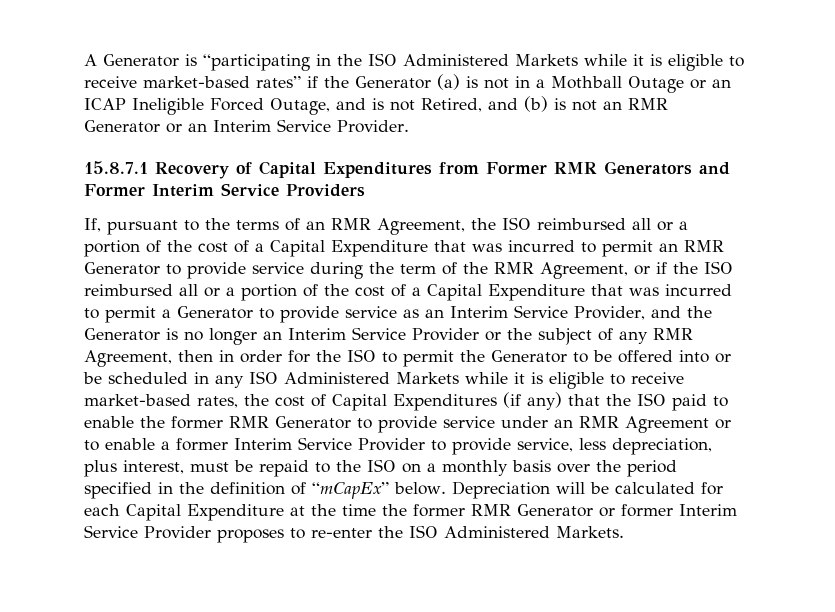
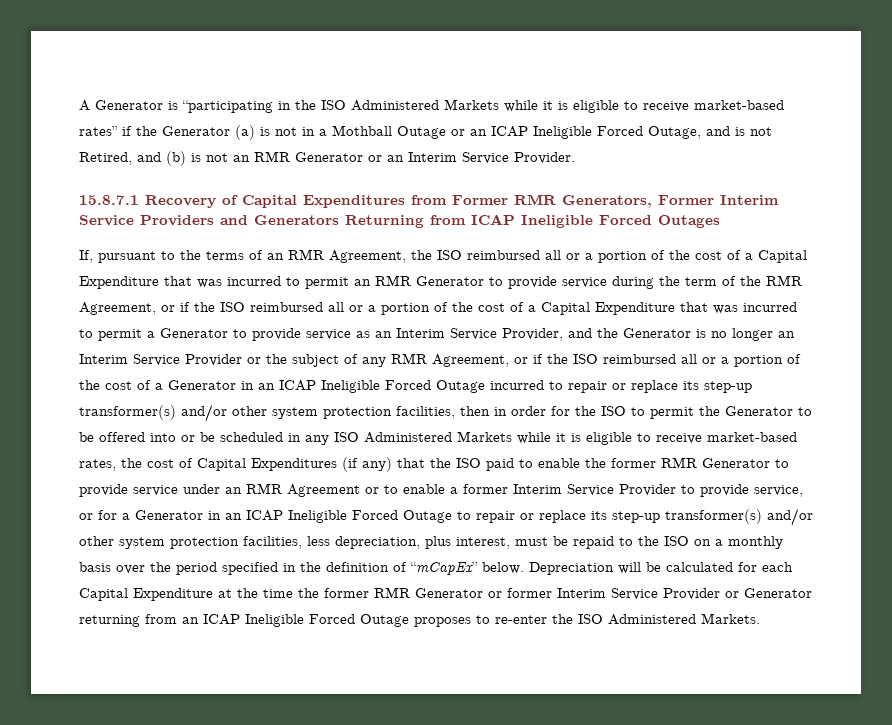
- 15.8.7.1 Recovery of Capital Expenditures from Former RMR Generators and Former Interim Service Providers
+ 15.8.7.1 Recovery of Capital Expenditures from Former RMR Generators, Former Interim Service Providers and Generators Returning from ICAP Ineligible Forced Outages
- If, pursuant to the terms of an RMR Agreement, the ISO reimbursed all or a portion of the cost of a Capital Expenditure that was incurred to permit an RMR Generator to provide service during the term of the RMR Agreement, or if the ISO reimbursed all or a portion of the cost of a Capital Expenditure that was incurred to permit a Generator to provide service as an Interim Service Provider, and the Generator is no longer an Interim Service Provider or the subject of any RMR Agreement, then in order for the ISO to permit the Generator to be offered into or be scheduled in any ISO Administered Markets while it is eligible to receive market-based rates, the cost of Capital Expenditures (if any) that the ISO paid to enable the former RMR Generator to provide service under an RMR Agreement or to enable a former Interim Service Provider to provide service, less depreciation, plus interest, must be repaid to the ISO on a monthly basis over the period specified in the definition of “mCapEx” below.
+ If, pursuant to the terms of an RMR Agreement, the ISO reimbursed all or a portion of the cost of a Capital Expenditure that was incurred to permit an RMR Generator to provide service during the term of the RMR Agreement, or if the ISO reimbursed all or a portion of the cost of a Capital Expenditure that was incurred to permit a Generator to provide service as an Interim Service Provider, and the Generator is no longer an Interim Service Provider or the subject of any RMR Agreement, or if the ISO reimbursed all or a portion of the cost of a Generator in an ICAP Ineligible Forced Outage incurred to repair or replace its step-up transformer(s) and/or other system protection facilities, then in order for the ISO to permit the Generator to be offered into or be scheduled in any ISO Administered Markets while it is eligible to receive market-based rates, the cost of Capital Expenditures (if any) that the ISO paid to enable the former RMR Generator to provide service under an RMR Agreement or to enable a former Interim Service Provider to provide service, or for a Generator in an ICAP Ineligible Forced Outage to repair or replace its step-up transformer(s) and/or other system protection facilities, less depreciation, plus interest, must be repaid to the ISO on a monthly basis over the period specified in the definition of “mCapEx” below.
- Depreciation will be calculated for each Capital Expenditure at the time the former RMR Generator or former Interim Service Provider proposes to re-enter the ISO Administered Markets.
+ Depreciation will be calculated for each Capital Expenditure at the time the former RMR Generator or former Interim Service Provider or Generator returning from an ICAP Ineligible Forced Outage proposes to re-enter the ISO Administered Markets.

